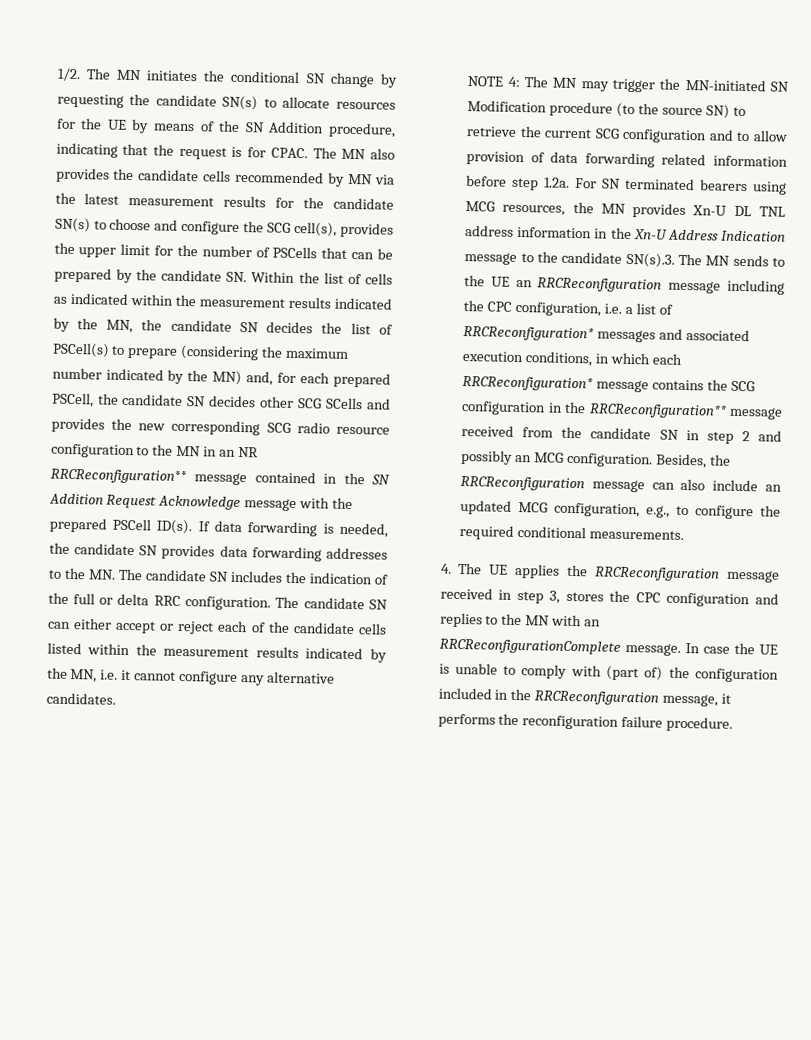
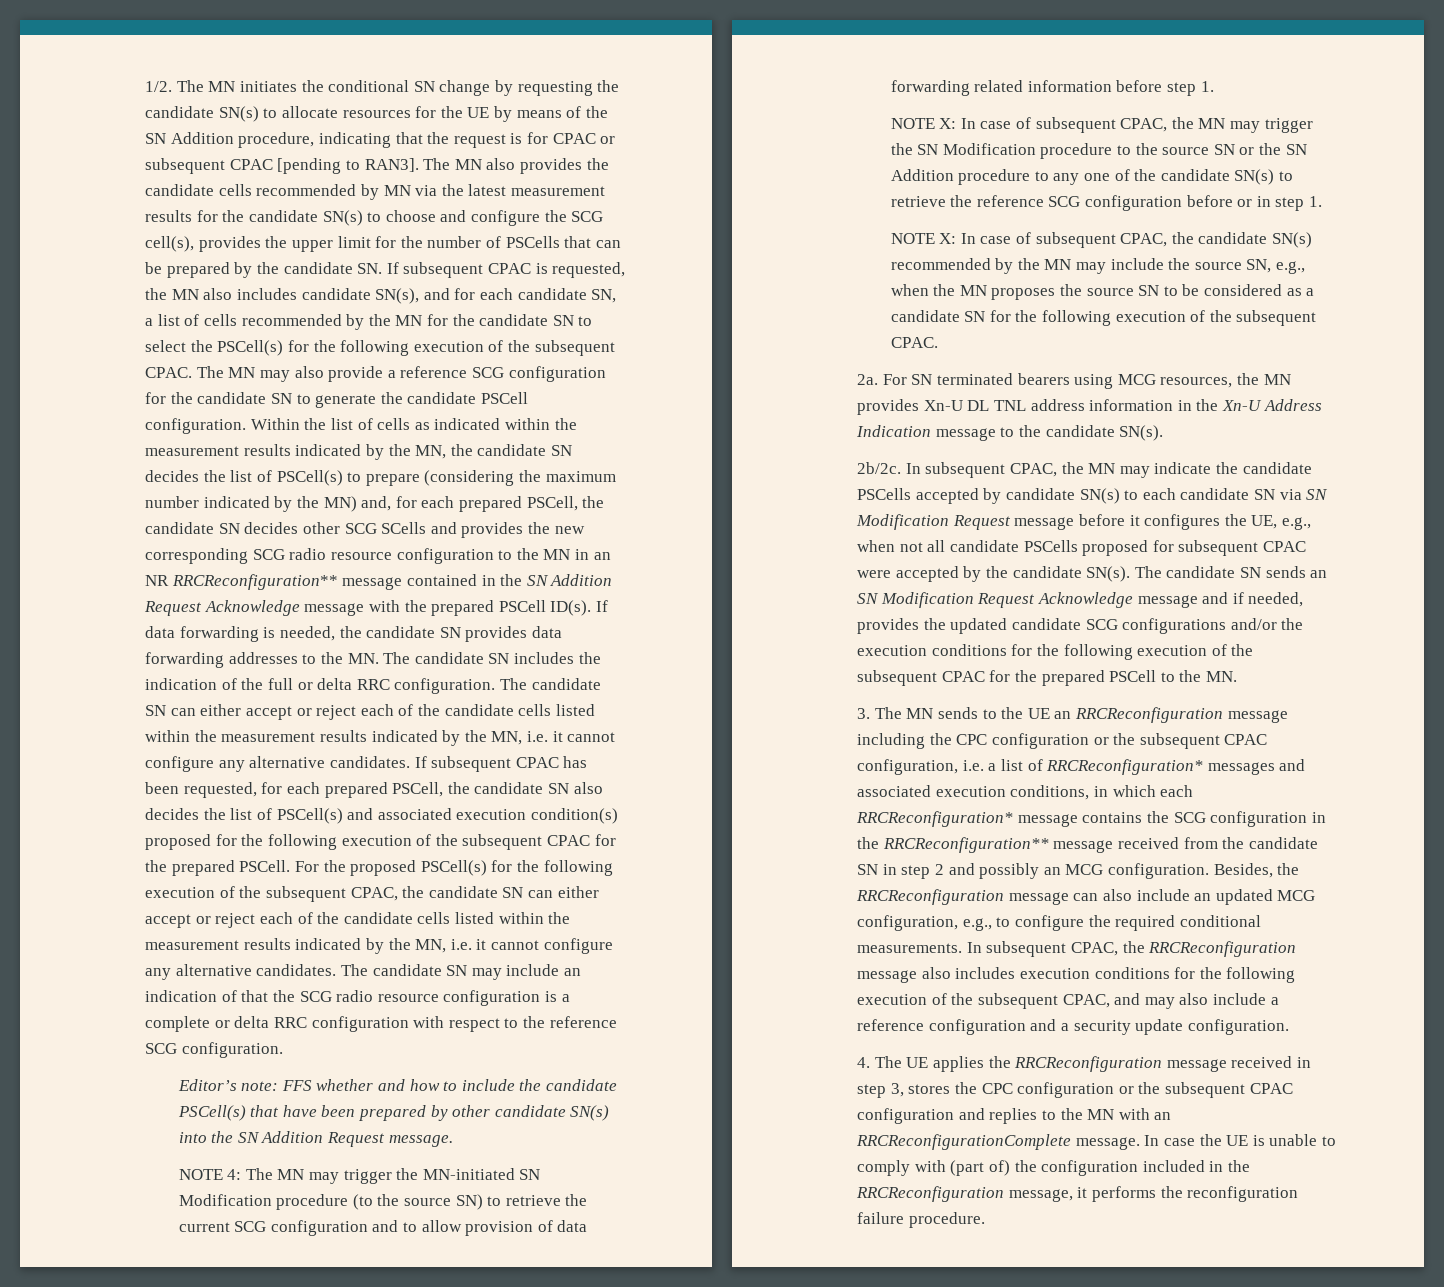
- The MN initiates the conditional SN change by requesting the candidate SN(s) to allocate resources for the UE by means of the SN Addition procedure, indicating that the request is for CPAC.
+ The MN initiates the conditional SN change by requesting the candidate SN(s) to allocate resources for the UE by means of the SN Addition procedure, indicating that the request is for CPAC or subsequent CPAC [pending to RAN3].
- The MN also provides the candidate cells recommended by MN via the latest measurement results for the candidate SN(s) to choose and configure the SCG cell(s), provides the upper limit for the number of PSCells that can be prepared by the candidate SN. Within the list of cells as indicated within the measurement results indicated by the MN, the candidate SN decides the list of PSCell(s) to prepare (considering the maximum number indicated by the MN) and, for each prepared PSCell, the candidate SN decides other SCG SCells and provides the new corresponding SCG radio resource configuration to the MN in an NR RRCReconfiguration** message contained in the SN Addition Request Acknowledge message with the prepared PSCell ID(s).
+ The MN also provides the candidate cells recommended by MN via the latest measurement results for the candidate SN(s) to choose and configure the SCG cell(s), provides the upper limit for the number of PSCells that can be prepared by the candidate SN. If subsequent CPAC is requested, the MN also includes candidate SN(s), and for each candidate SN, a list of cells recommended by the MN for the candidate SN to select the PSCell(s) for the following execution of the subsequent CPAC. The MN may also provide a reference SCG configuration for the candidate SN to generate the candidate PSCell configuration. Within the list of cells as indicated within the measurement results indicated by the MN, the candidate SN decides the list of PSCell(s) to prepare (considering the maximum number indicated by the MN) and, for each prepared PSCell, the candidate SN decides other SCG SCells and provides the new corresponding SCG radio resource configuration to the MN in an NR RRCReconfiguration** message contained in the SN Addition Request Acknowledge message with the prepared PSCell ID(s).
+ If subsequent CPAC has been requested, for each prepared PSCell, the candidate SN also decides the list of PSCell(s) and associated execution condition(s) proposed for the following execution of the subsequent CPAC for the prepared PSCell. For the proposed PSCell(s) for the following execution of the subsequent CPAC, the candidate SN can either accept or reject each of the candidate cells listed within the measurement results indicated by the MN, i.e. it cannot configure any alternative candidates. The candidate SN may include an indication of that the SCG radio resource configuration is a complete or delta RRC configuration with respect to the reference SCG configuration.
+ Editor’s note: FFS whether and how to include the candidate PSCell(s) that have been prepared by other candidate SN(s) into the SN Addition Request message.
- The MN may trigger the MN-initiated SN Modification procedure (to the source SN) to retrieve the current SCG configuration and to allow provision of data forwarding related information before step 1.2a. For SN terminated bearers using MCG resources, the MN provides Xn-U DL TNL address information in the Xn-U Address Indication message to the candidate SN(s).3. The MN sends to the UE an RRCReconfiguration message including the CPC configuration, i.e. a list of RRCReconfiguration* messages and associated execution conditions, in which each RRCReconfiguration* message contains the SCG configuration in the RRCReconfiguration** message received from the candidate SN in step 2 and possibly an MCG configuration.
+ The MN may trigger the MN-initiated SN Modification procedure (to the source SN) to retrieve the current SCG configuration and to allow provision of data forwarding related information before step 1.
+ NOTE X: In case of subsequent CPAC, the MN may trigger the SN Modification procedure to the source SN or the SN Addition procedure to any one of the candidate SN(s) to retrieve the reference SCG configuration before or in step 1.
+ NOTE X: In case of subsequent CPAC, the candidate SN(s) recommended by the MN may include the source SN, e.g., when the MN proposes the source SN to be considered as a candidate SN for the following execution of the subsequent CPAC.
+ 2a. For SN terminated bearers using MCG resources, the MN provides Xn-U DL TNL address information in the Xn-U Address Indication message to the candidate SN(s).
+ 2b/2c. In subsequent CPAC, the MN may indicate the candidate PSCells accepted by candidate SN(s) to each candidate SN via SN Modification Request message before it configures the UE, e.g., when not all candidate PSCells proposed for subsequent CPAC were accepted by the candidate SN(s). The candidate SN sends an SN Modification Request Acknowledge message and if needed, provides the updated candidate SCG configurations and/or the execution conditions for the following execution of the subsequent CPAC for the prepared PSCell to the MN.
+ 3. The MN sends to the UE an RRCReconfiguration message including the CPC configuration or the subsequent CPAC configuration, i.e. a list of RRCReconfiguration* messages and associated execution conditions, in which each RRCReconfiguration* message contains the SCG configuration in the RRCReconfiguration** message received from the candidate SN in step 2 and possibly an MCG configuration.
+ In subsequent CPAC, the RRCReconfiguration message also includes execution conditions for the following execution of the subsequent CPAC, and may also include a reference configuration and a security update configuration.
- 4. The UE applies the RRCReconfiguration message received in step 3, stores the CPC configuration and replies to the MN with an RRCReconfigurationComplete message.
+ 4. The UE applies the RRCReconfiguration message received in step 3, stores the CPC configuration or the subsequent CPAC configuration and replies to the MN with an RRCReconfigurationComplete message.

